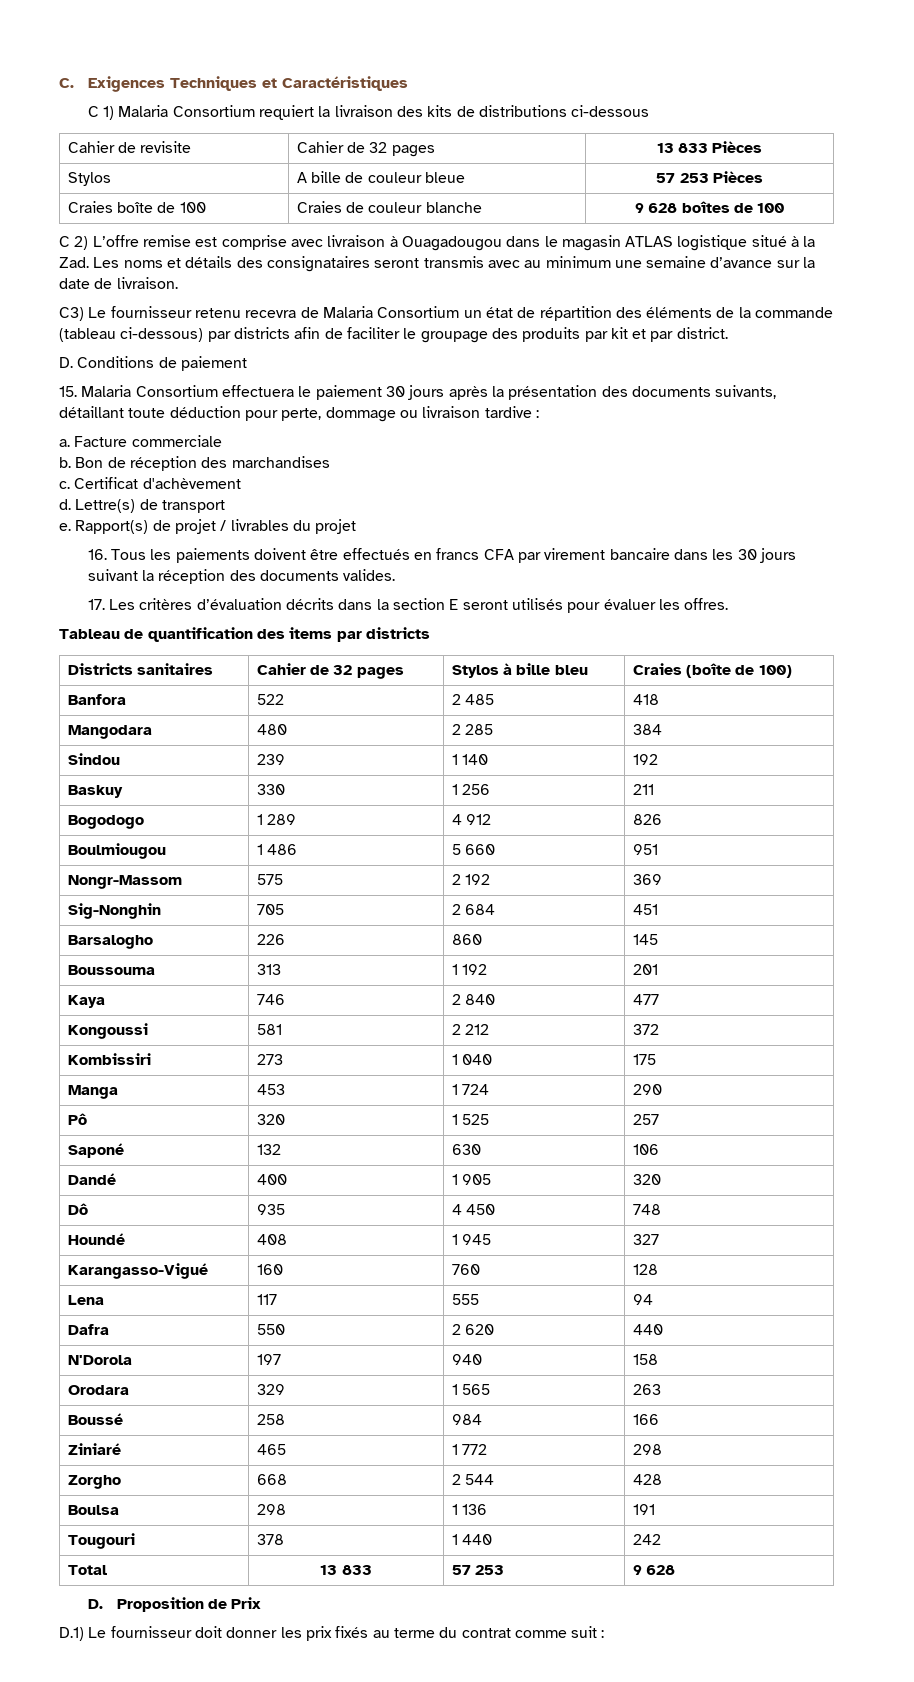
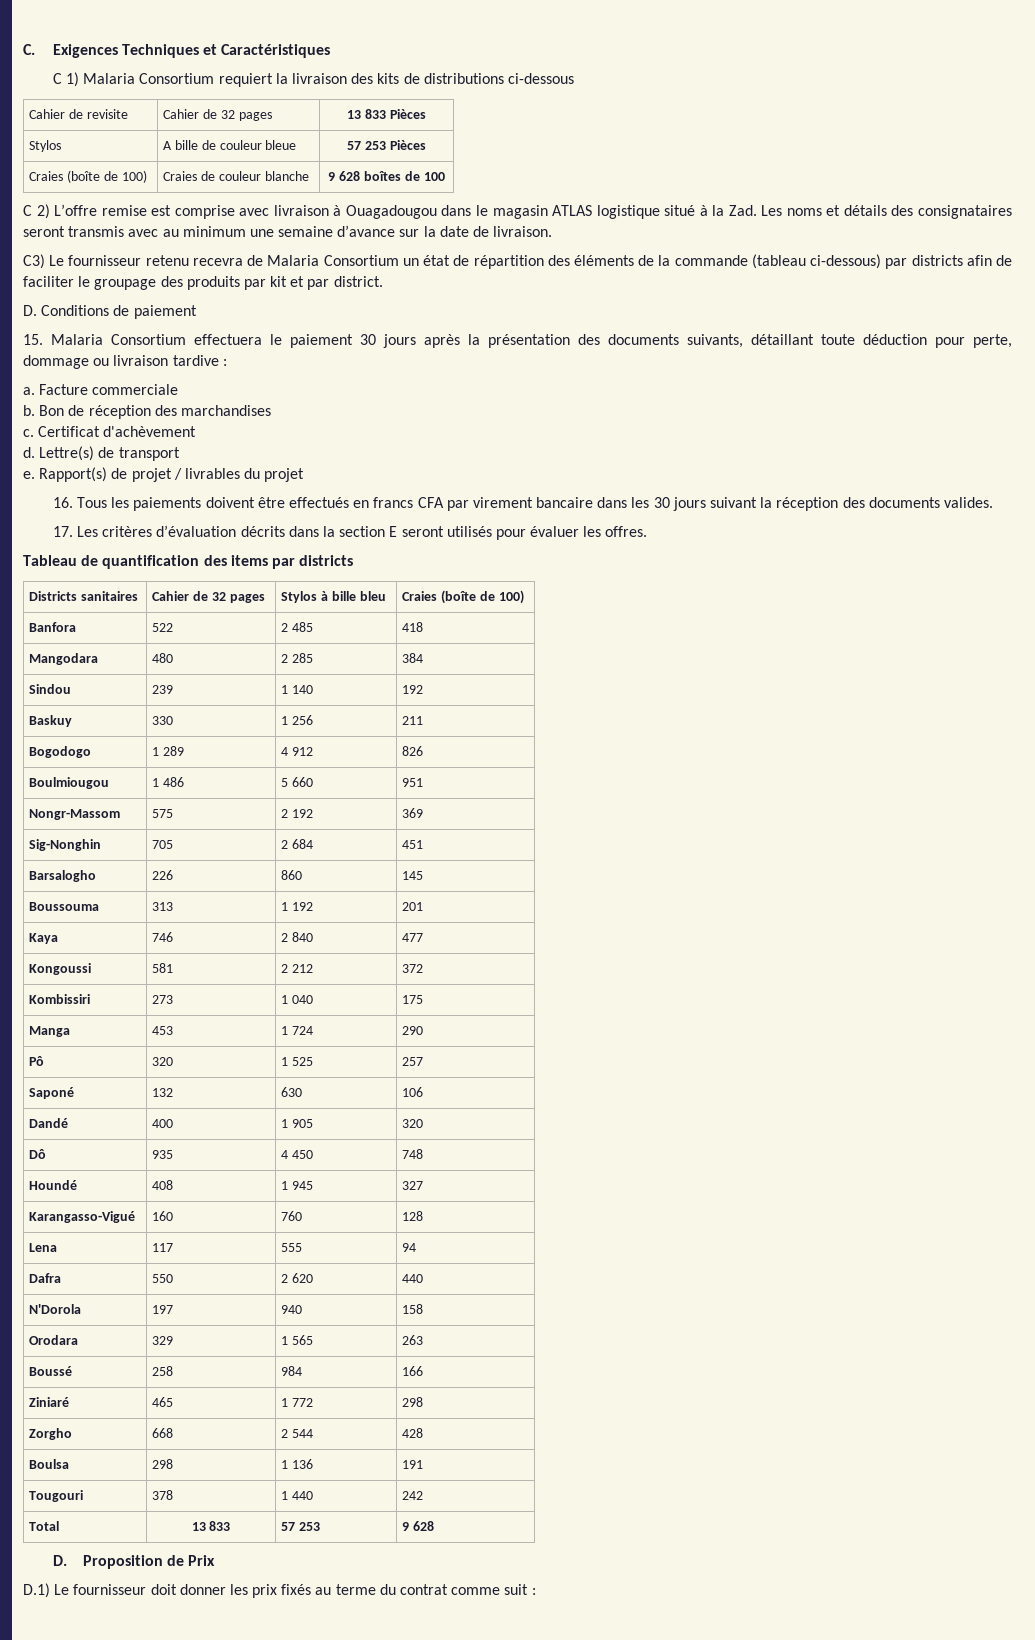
- Craies boîte de 100 | Craies de couleur blanche | 9 628 boîtes de 100
+ Craies (boîte de 100) | Craies de couleur blanche | 9 628 boîtes de 100

